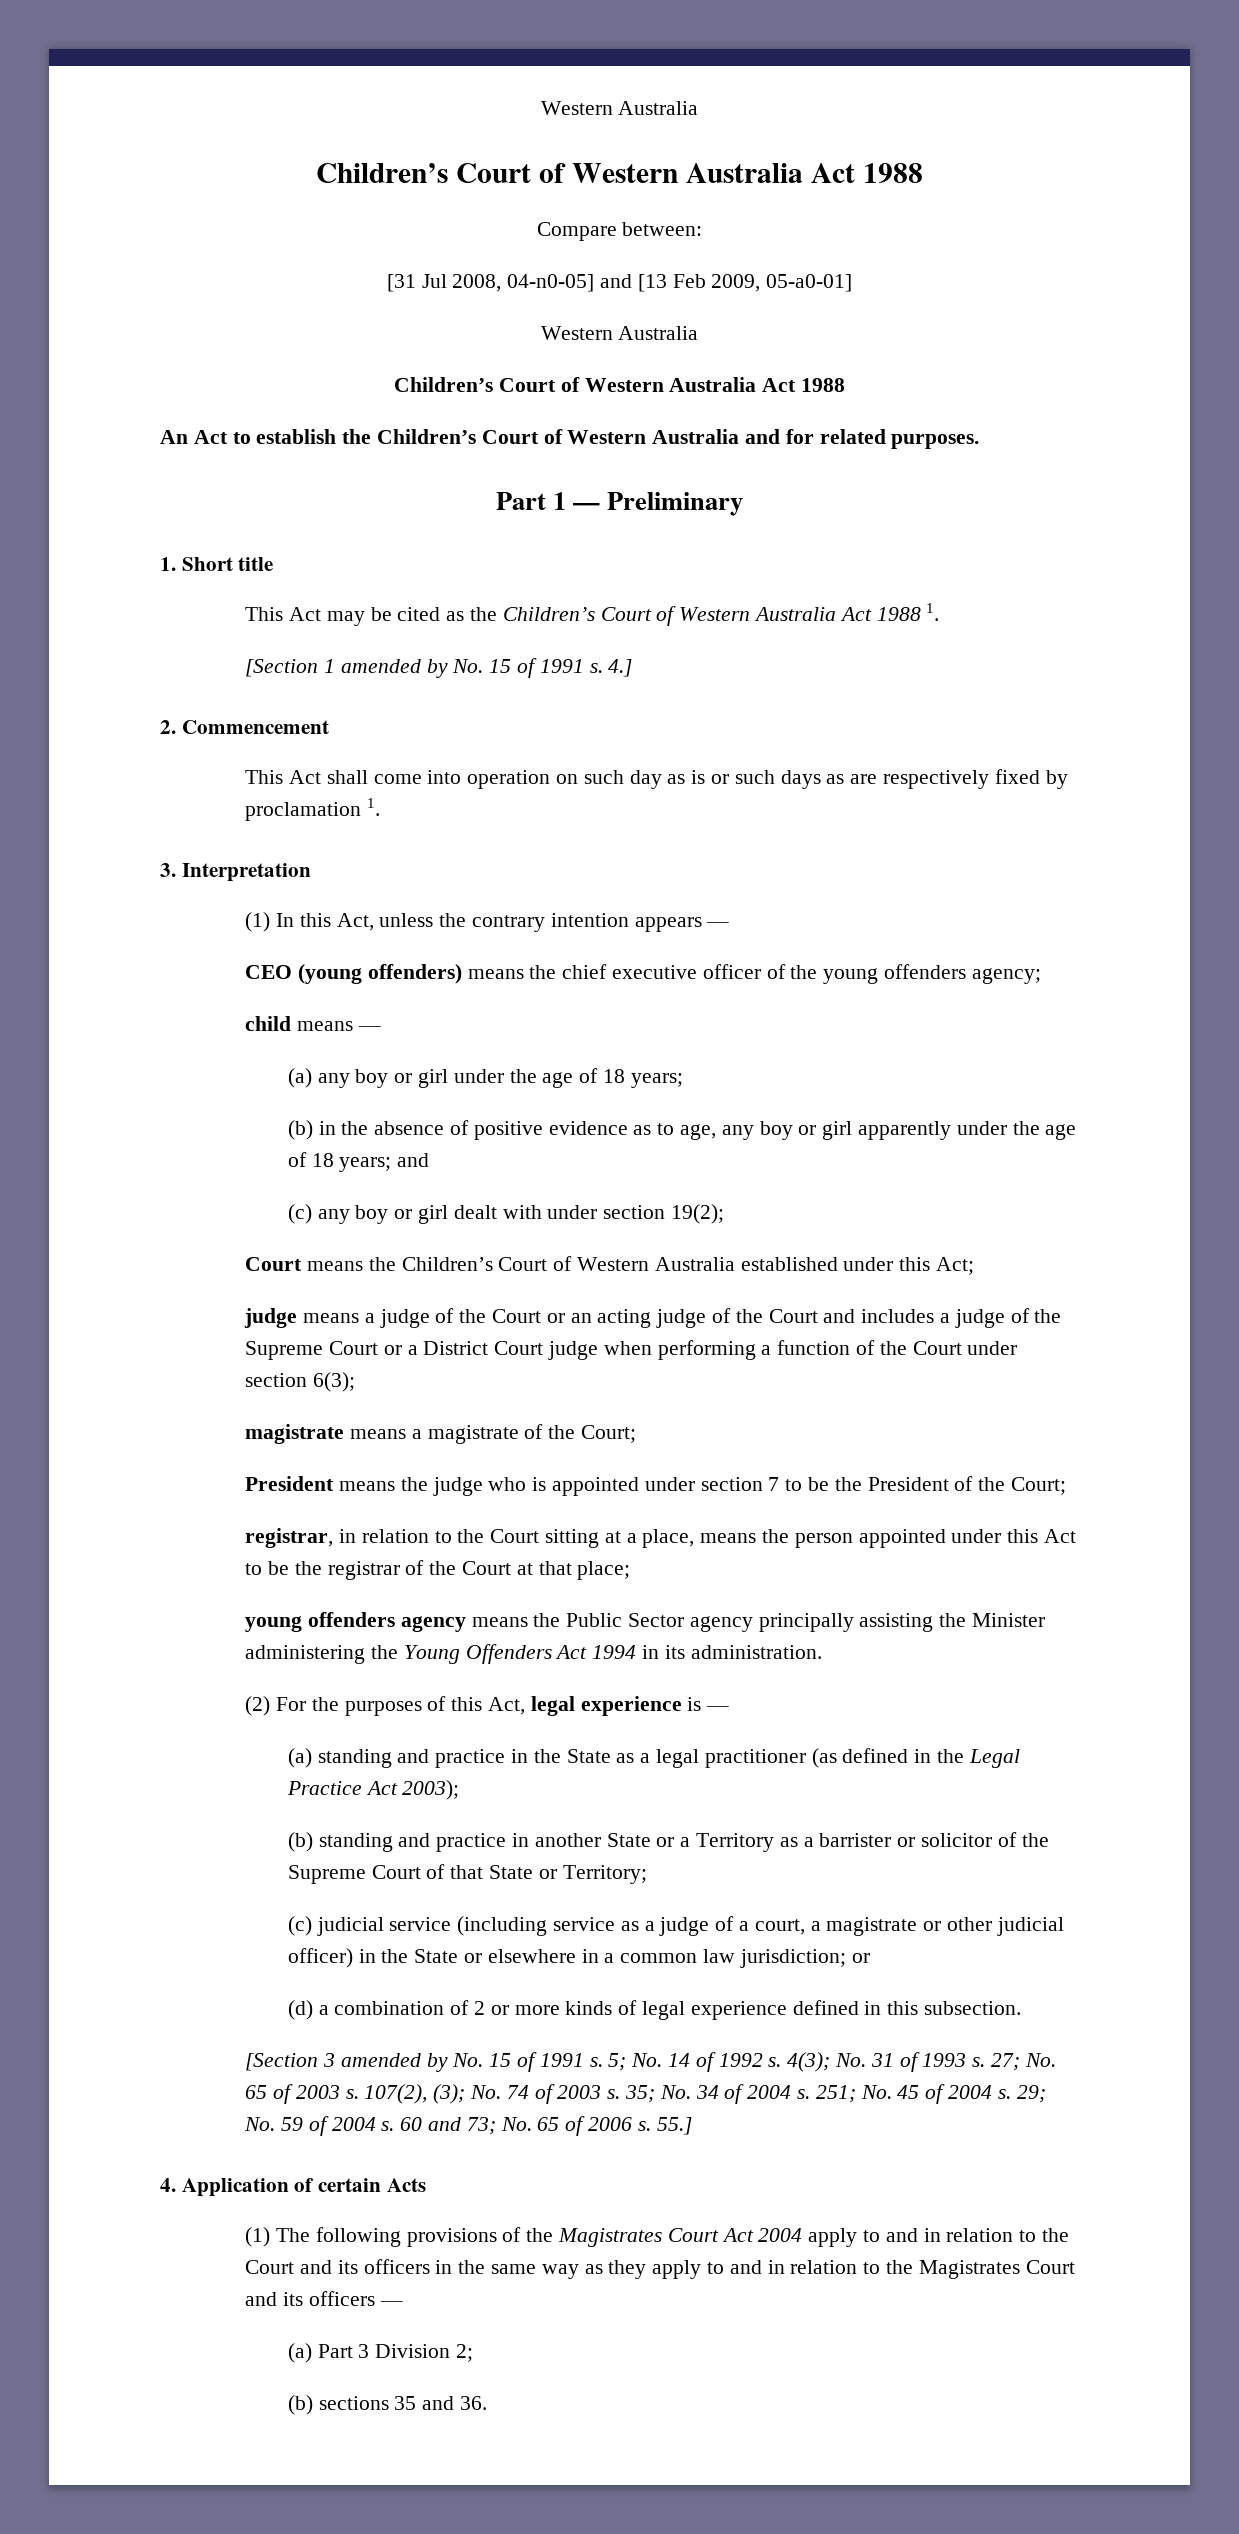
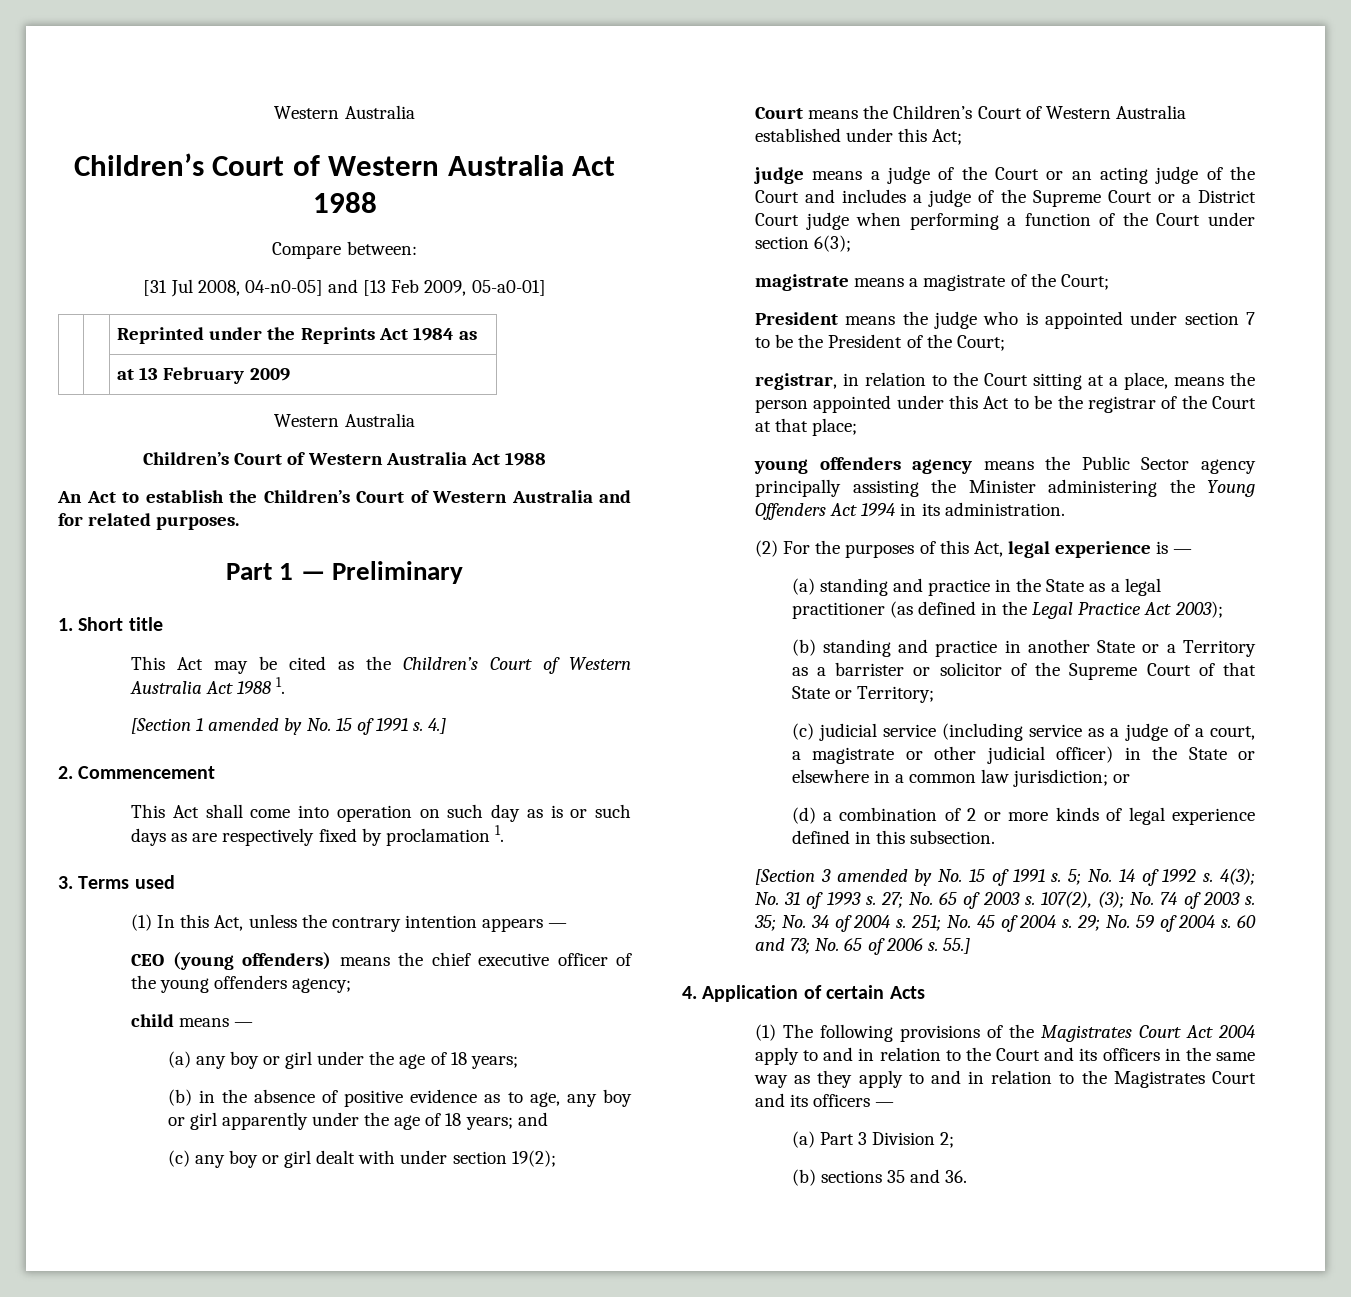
+ | | Reprinted under the Reprints Act 1984 as
+ | | at 13 February 2009
- 3. Interpretation
+ 3. Terms used

